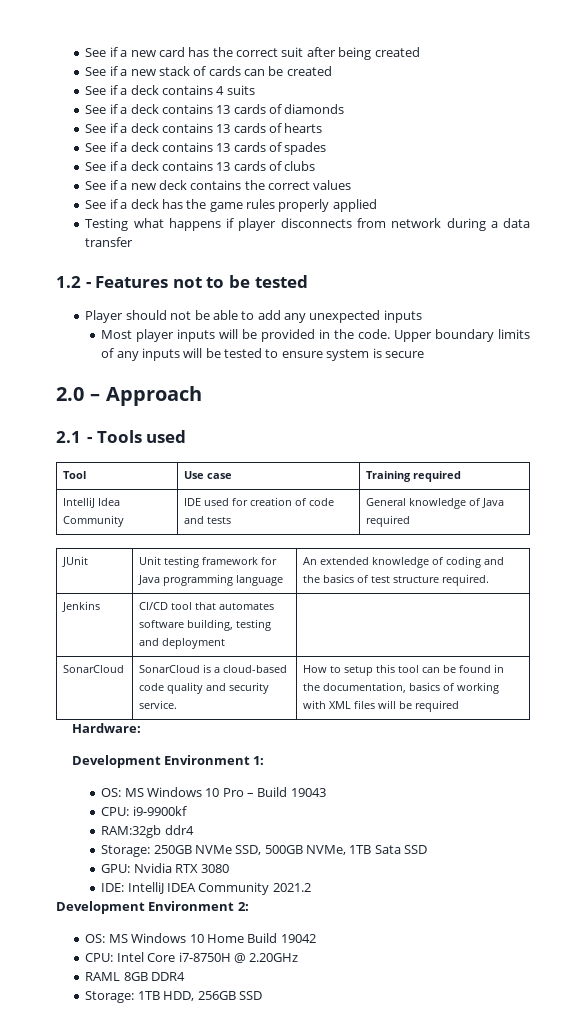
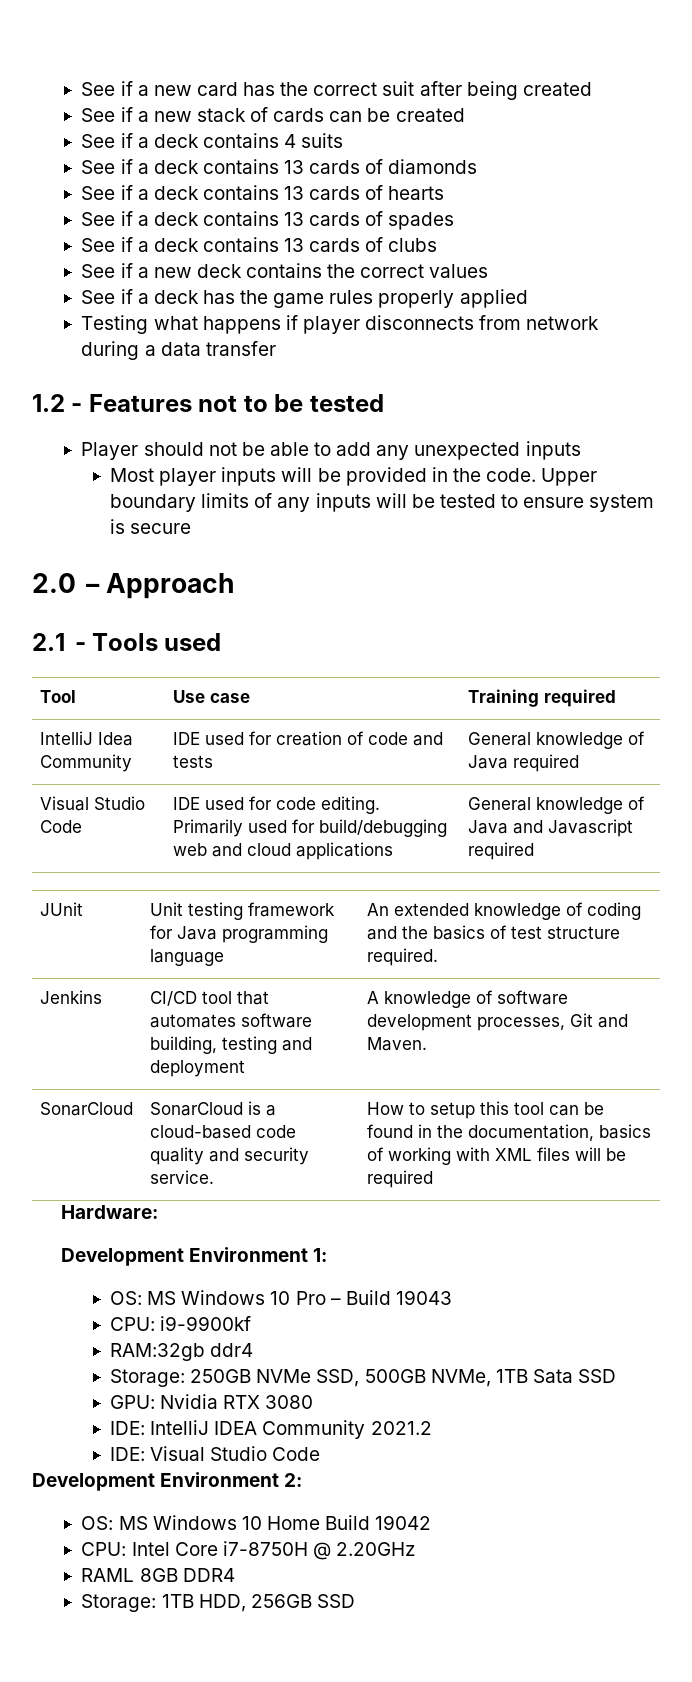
+ Visual Studio Code | IDE used for code editing. Primarily used for build/debugging web and cloud applications | General knowledge of Java and Javascript required
- Jenkins | CI/CD tool that automates software building, testing and deployment |
+ Jenkins | CI/CD tool that automates software building, testing and deployment | A knowledge of software development processes, Git and Maven.
+ IDE: Visual Studio Code

